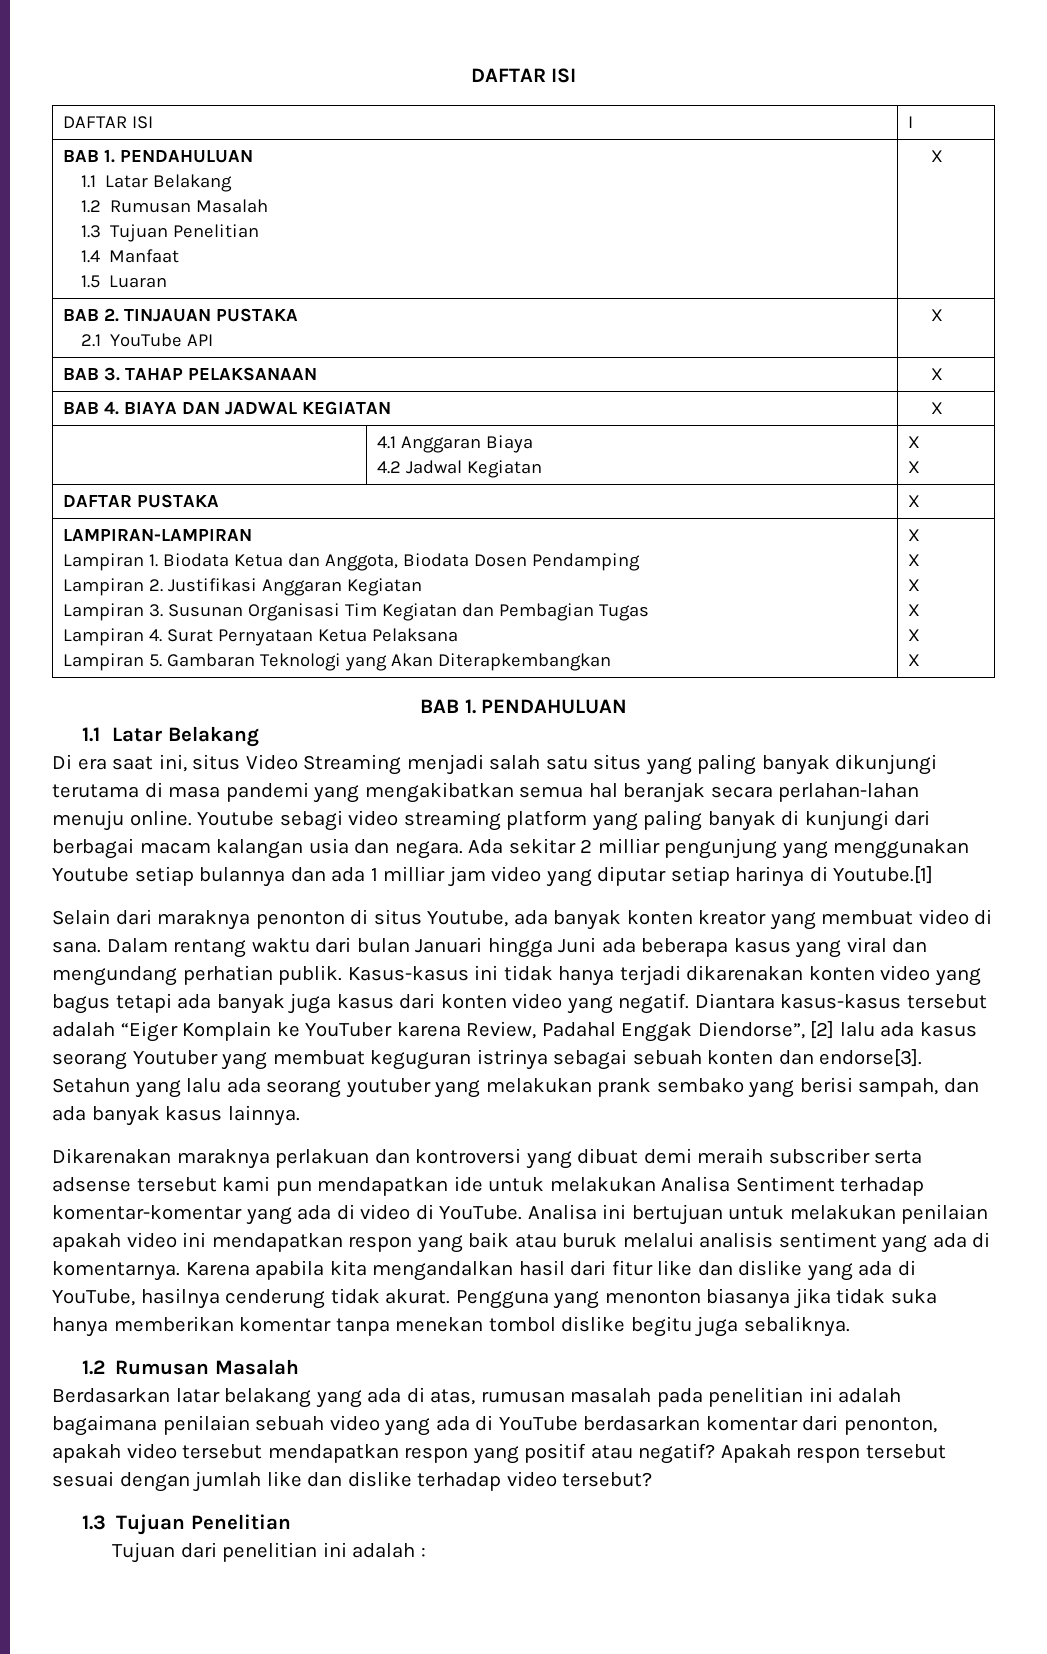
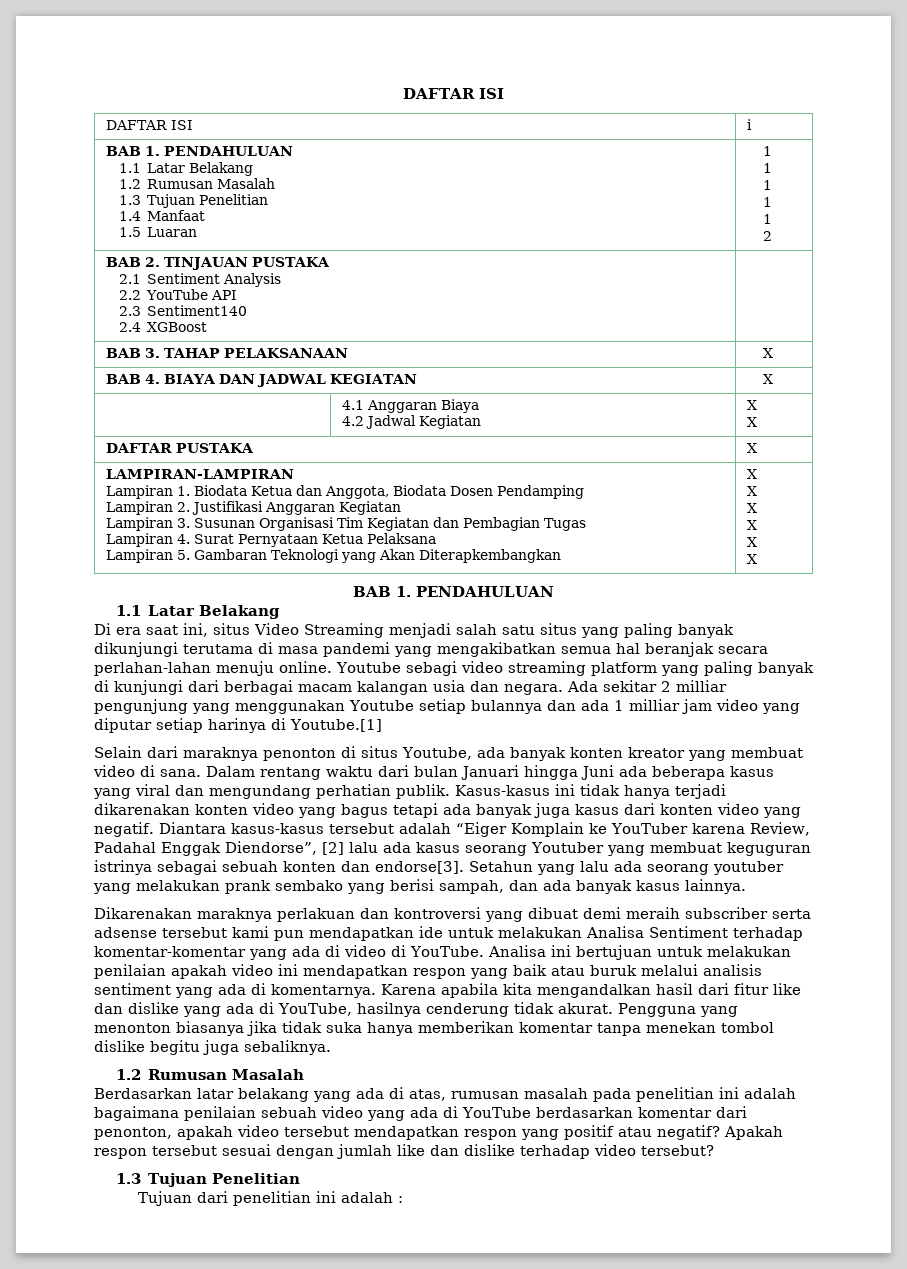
- DAFTAR ISI | I
+ DAFTAR ISI | i
  BAB 1. PENDAHULUAN
  1.1 Latar Belakang
  1.2 Rumusan Masalah
  1.3 Tujuan Penelitian
  1.4 Manfaat
- 1.5 Luaran | X
+ 1.5 Luaran | 1
+ 1
+ 1
+ 1
+ 1
+ 2
  BAB 2. TINJAUAN PUSTAKA
- 2.1 YouTube API | X
+ 2.1 Sentiment Analysis
+ 2.2 YouTube API
+ 2.3 Sentiment140
+ 2.4 XGBoost |

